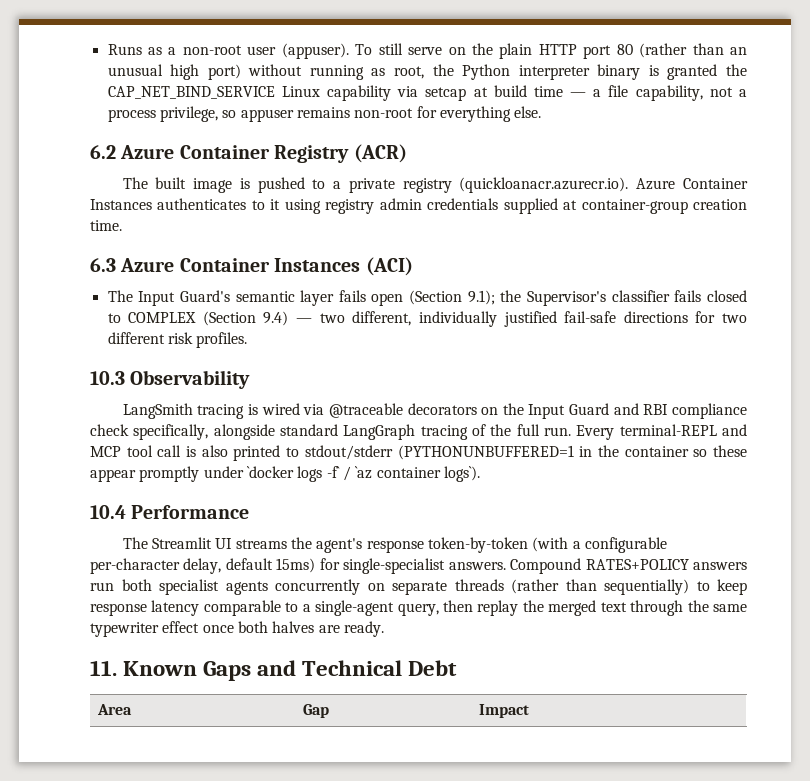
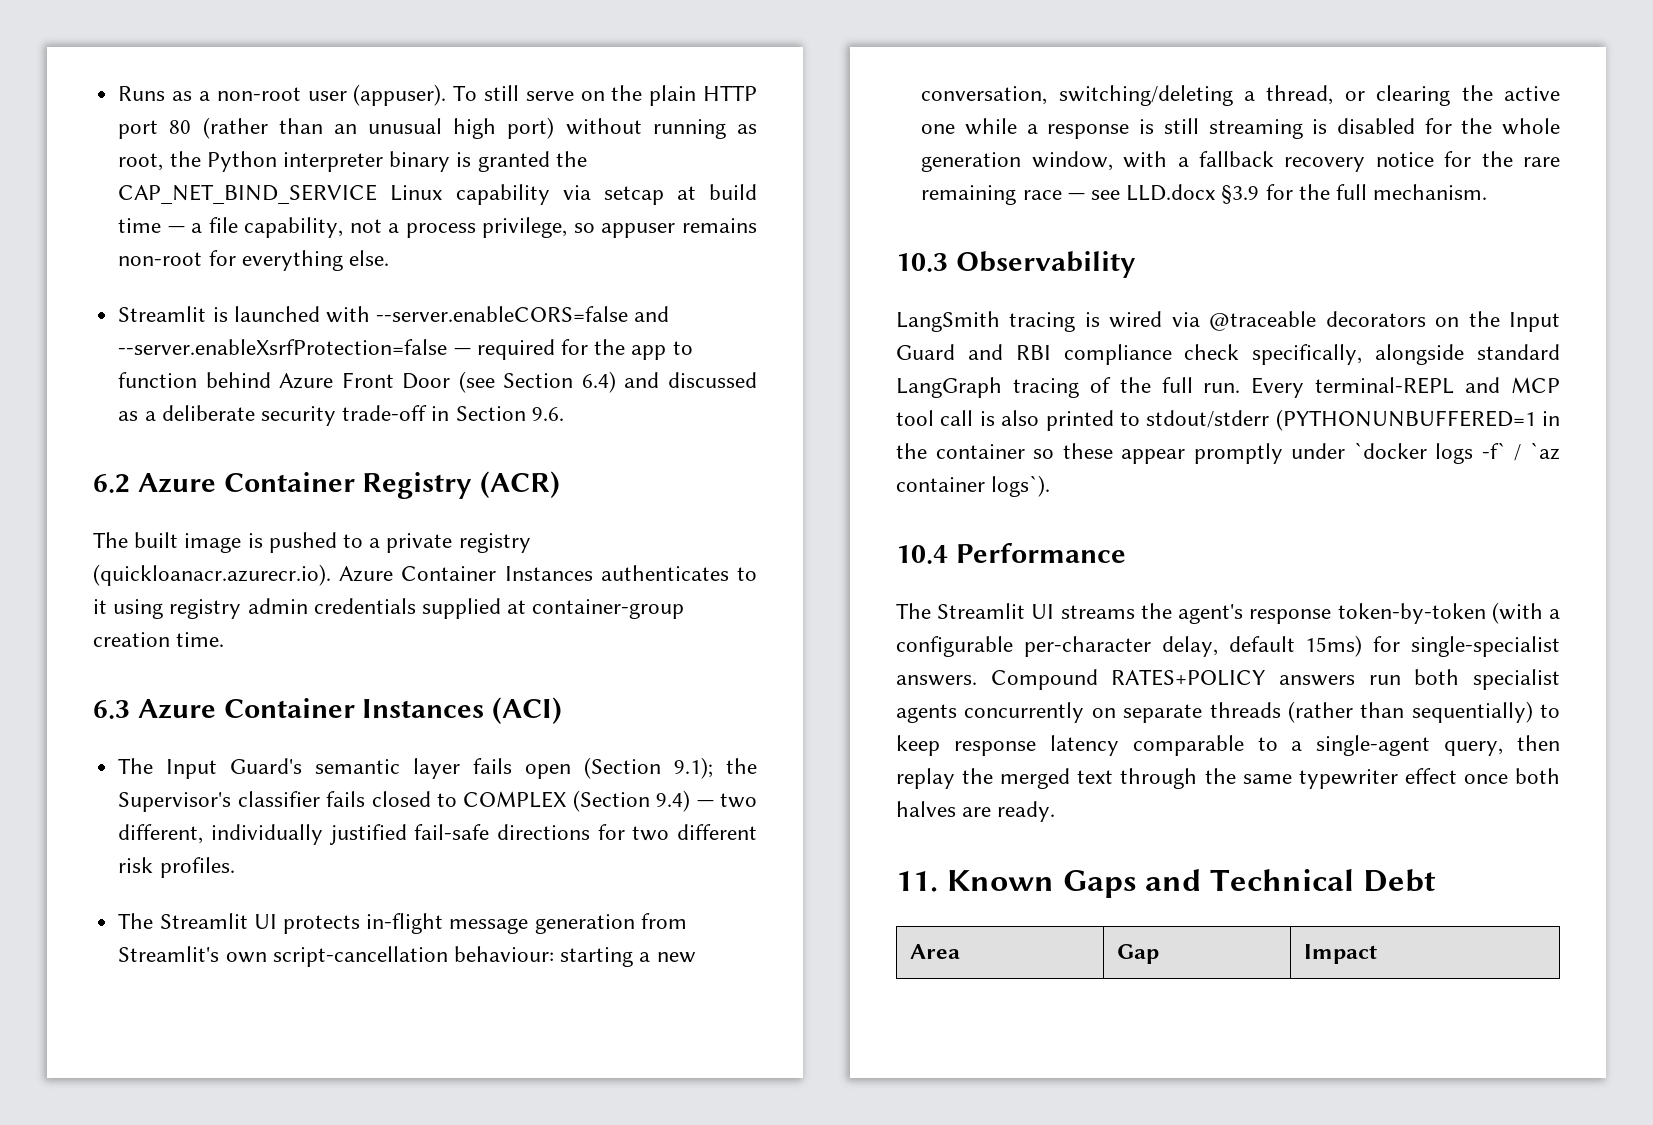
+ Streamlit is launched with --server.enableCORS=false and --server.enableXsrfProtection=false — required for the app to function behind Azure Front Door (see Section 6.4) and discussed as a deliberate security trade-off in Section 9.6.
+ The Streamlit UI protects in-flight message generation from Streamlit's own script-cancellation behaviour: starting a new conversation, switching/deleting a thread, or clearing the active one while a response is still streaming is disabled for the whole generation window, with a fallback recovery notice for the rare remaining race — see LLD.docx §3.9 for the full mechanism.

